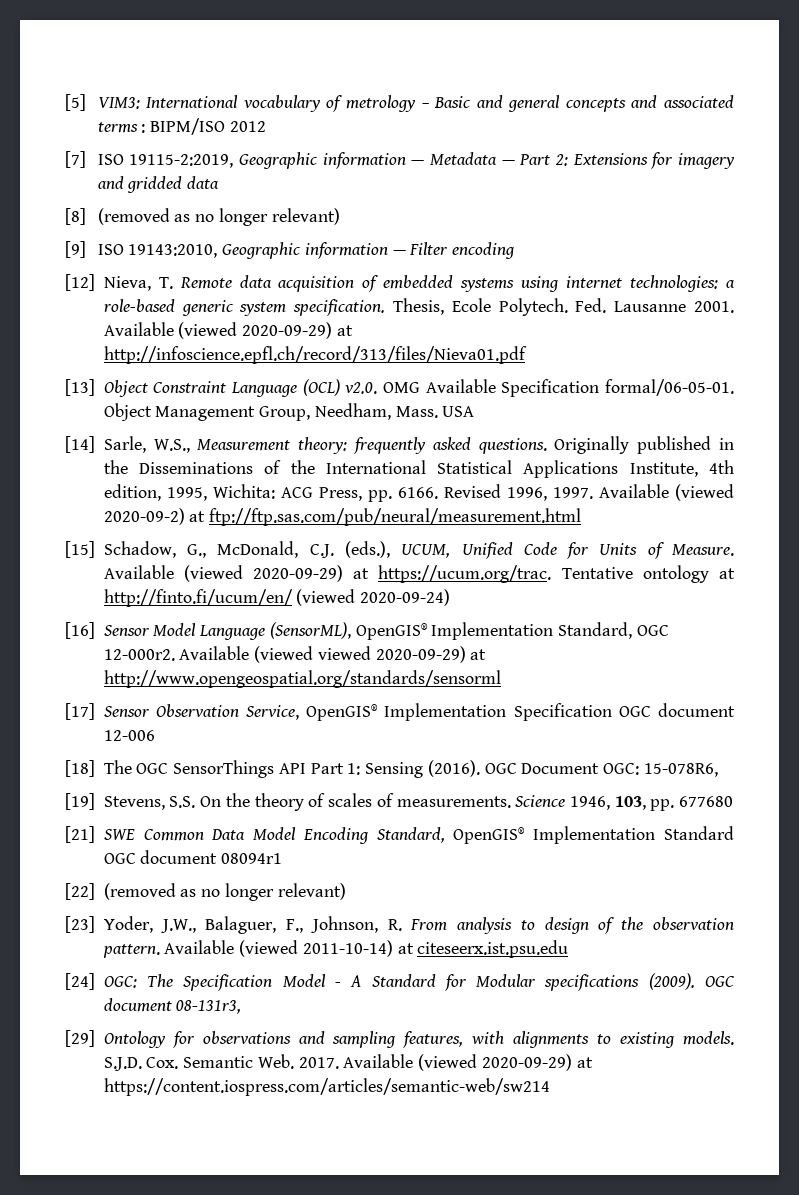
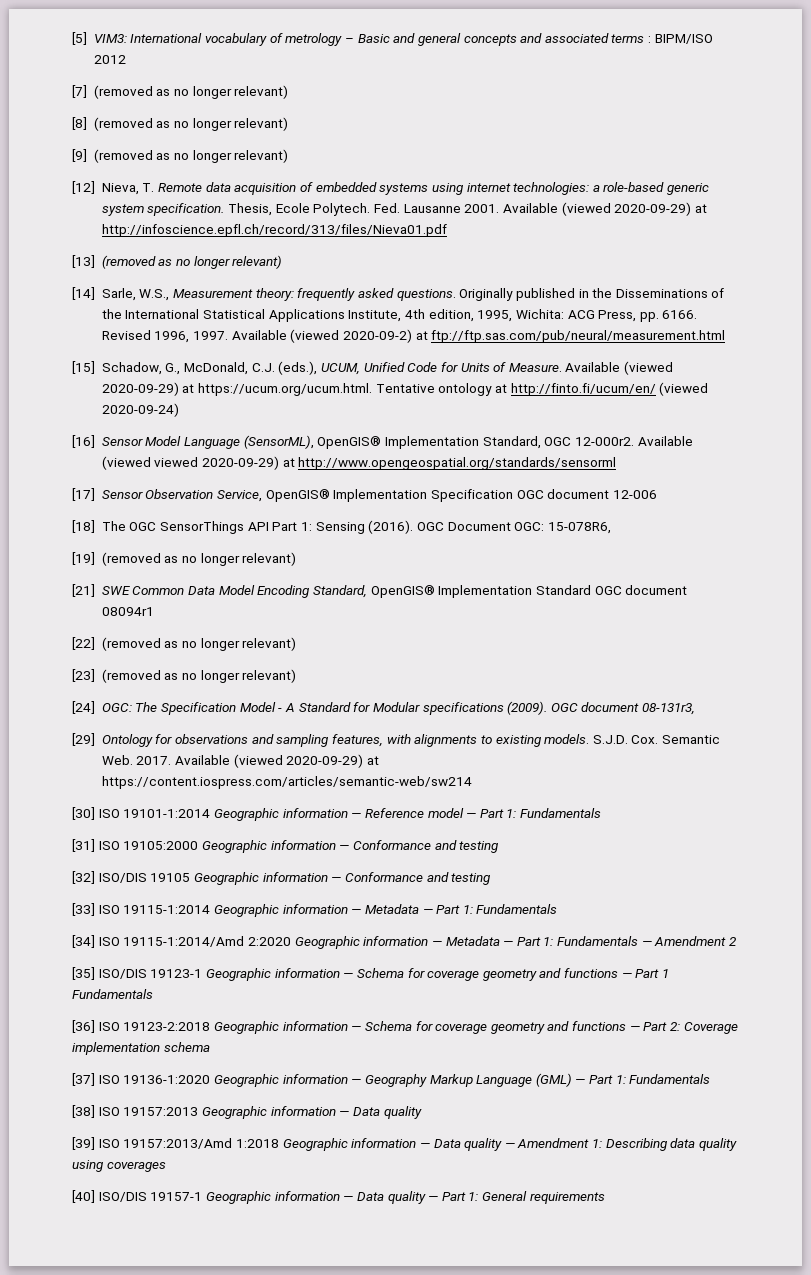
- [7] ISO 19115-2:2019, Geographic information — Metadata — Part 2: Extensions for imagery and gridded data
+ [7] (removed as no longer relevant)
- [9] ISO 19143:2010, Geographic information — Filter encoding
+ [9] (removed as no longer relevant)
- [13] Object Constraint Language (OCL) v2.0. OMG Available Specification formal/06-05-01. Object Management Group, Needham, Mass. USA
+ [13] (removed as no longer relevant)
- Available (viewed 2020-09-29) at https://ucum.org/trac. Tentative ontology at http://finto.fi/ucum/en/ (viewed 2020-09-24)
+ Available (viewed 2020-09-29) at https://ucum.org/ucum.html. Tentative ontology at http://finto.fi/ucum/en/ (viewed 2020-09-24)
- [19] Stevens, S.S. On the theory of scales of measurements. Science 1946, 103, pp. 677680
+ [19] (removed as no longer relevant)
- [23] Yoder, J.W., Balaguer, F., Johnson, R. From analysis to design of the observation pattern. Available (viewed 2011-10-14) at citeseerx.ist.psu.edu
+ [23] (removed as no longer relevant)
+ [30] ISO 19101-1:2014 Geographic information — Reference model — Part 1: Fundamentals
+ [31] ISO 19105:2000 Geographic information — Conformance and testing
+ [32] ISO/DIS 19105 Geographic information — Conformance and testing
+ [33] ISO 19115-1:2014 Geographic information — Metadata — Part 1: Fundamentals
+ [34] ISO 19115-1:2014/Amd 2:2020 Geographic information — Metadata — Part 1: Fundamentals — Amendment 2
+ [35] ISO/DIS 19123-1 Geographic information — Schema for coverage geometry and functions — Part 1 Fundamentals
+ [36] ISO 19123-2:2018 Geographic information — Schema for coverage geometry and functions — Part 2: Coverage implementation schema
+ [37] ISO 19136-1:2020 Geographic information — Geography Markup Language (GML) — Part 1: Fundamentals
+ [38] ISO 19157:2013 Geographic information — Data quality
+ [39] ISO 19157:2013/Amd 1:2018 Geographic information — Data quality — Amendment 1: Describing data quality using coverages
+ [40] ISO/DIS 19157-1 Geographic information — Data quality — Part 1: General requirements

